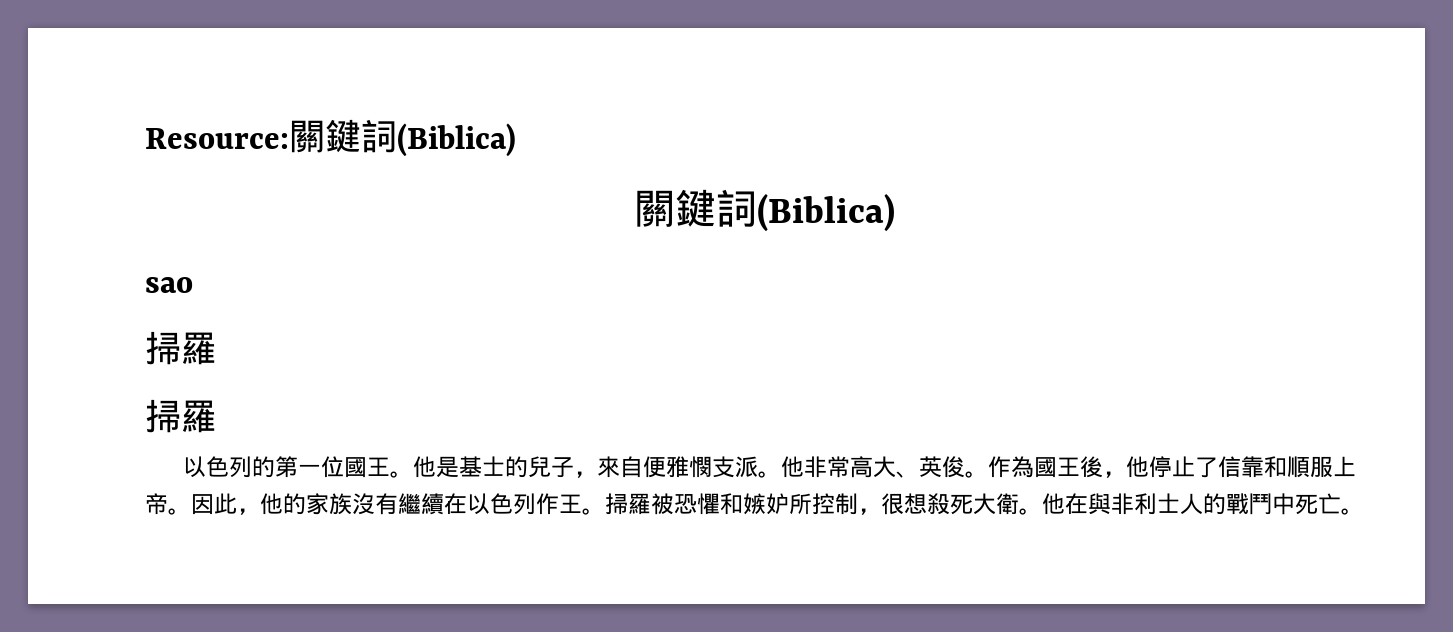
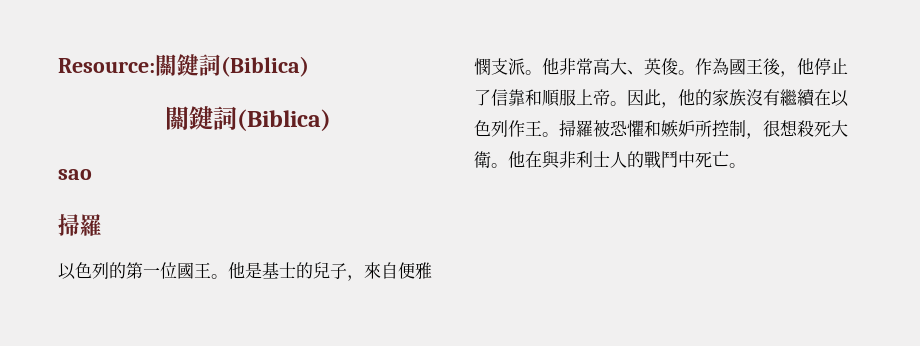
  sao
- 掃羅

